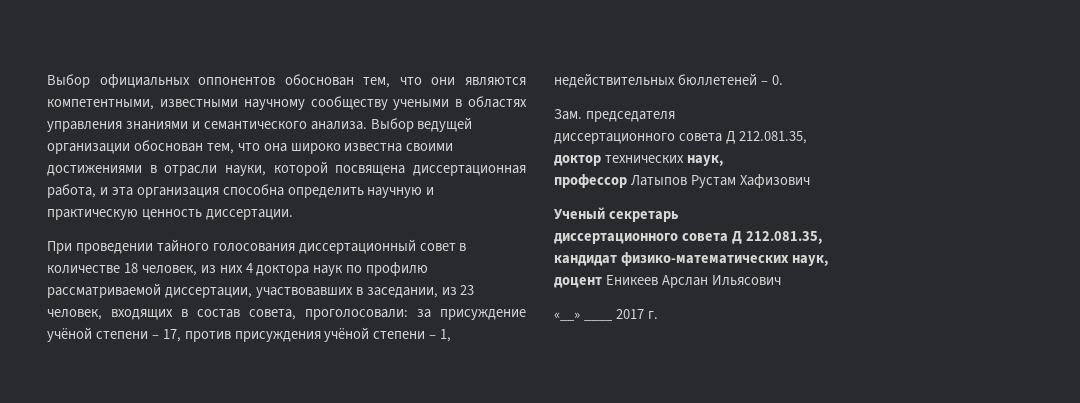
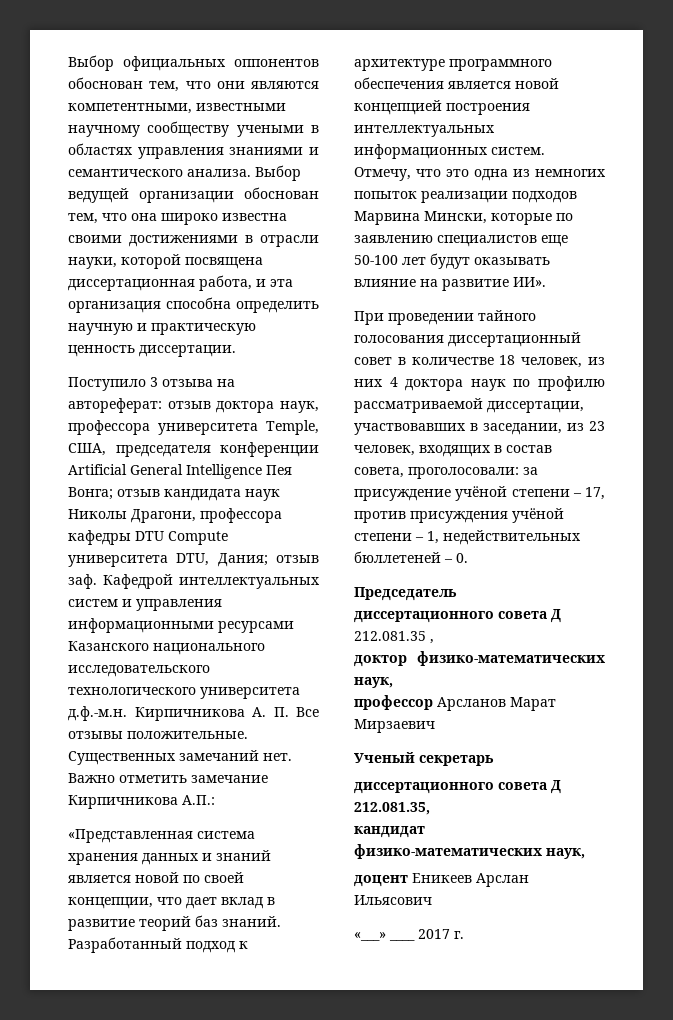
+ Поступило 3 отзыва на автореферат: отзыв доктора наук, профессора университета Temple, США, председателя конференции Artificial General Intelligence Пея Вонга; отзыв кандидата наук Николы Драгони, профессора кафедры DTU Compute университета DTU, Дания; отзыв заф. Кафедрой интеллектуальных систем и управления информационными ресурсами Казанского национального исследовательского технологического университета д.ф.-м.н. Кирпичникова А. П. Все отзывы положительные. Существенных замечаний нет. Важно отметить замечание Кирпичникова А.П.:
+ «Представленная система хранения данных и знаний является новой по своей концепции, что дает вклад в развитие теорий баз знаний. Разработанный подход к архитектуре программного обеспечения является новой концепцией построения интеллектуальных информационных систем. Отмечу, что это одна из немногих попыток реализации подходов Марвина Мински, которые по заявлению специалистов еще 50-100 лет будут оказывать влияние на развитие ИИ».
- Зам. председателя
- диссертационного совета Д 212.081.35,
+ Председатель
+ диссертационного совета Д 212.081.35 ,
- доктор технических наук,
+ доктор физико-математических наук,
- профессор Латыпов Рустам Хафизович
+ профессор Арсланов Марат Мирзаевич
- «__» ____ 2017 г.
+ «___» ____ 2017 г.

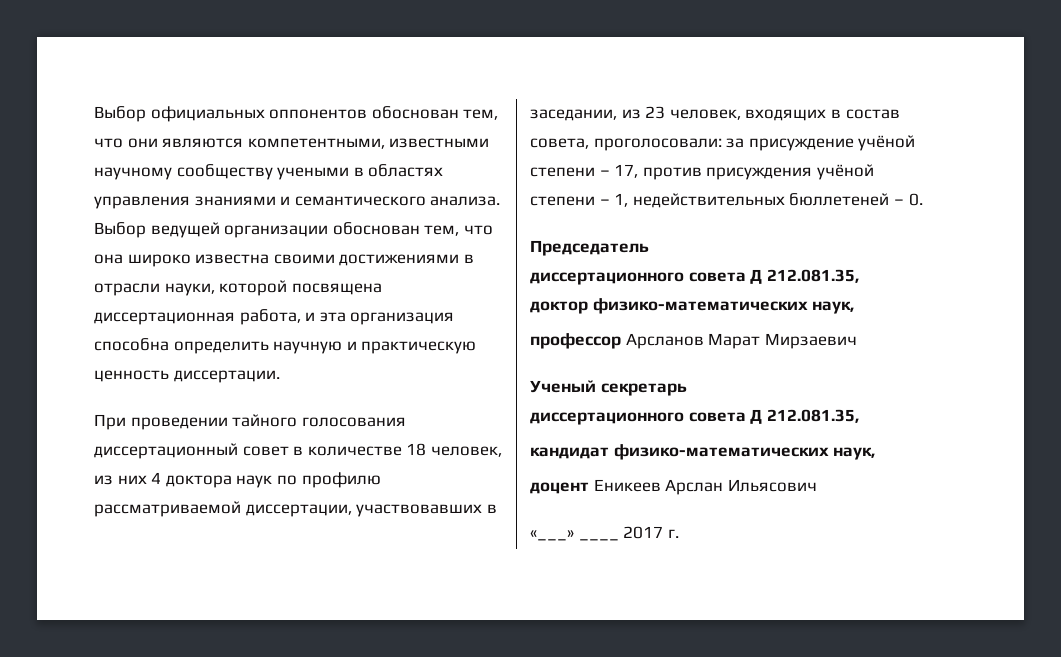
- Поступило 3 отзыва на автореферат: отзыв доктора наук, профессора университета Temple, США, председателя конференции Artificial General Intelligence Пея Вонга; отзыв кандидата наук Николы Драгони, профессора кафедры DTU Compute университета DTU, Дания; отзыв заф. Кафедрой интеллектуальных систем и управления информационными ресурсами Казанского национального исследовательского технологического университета д.ф.-м.н. Кирпичникова А. П. Все отзывы положительные. Существенных замечаний нет. Важно отметить замечание Кирпичникова А.П.:
- «Представленная система хранения данных и знаний является новой по своей концепции, что дает вклад в развитие теорий баз знаний. Разработанный подход к архитектуре программного обеспечения является новой концепцией построения интеллектуальных информационных систем. Отмечу, что это одна из немногих попыток реализации подходов Марвина Мински, которые по заявлению специалистов еще 50-100 лет будут оказывать влияние на развитие ИИ».
  Председатель
- диссертационного совета Д 212.081.35 ,
+ диссертационного совета Д 212.081.35,

